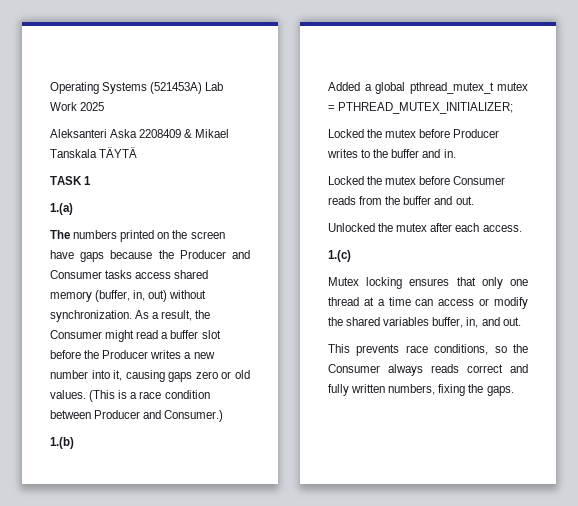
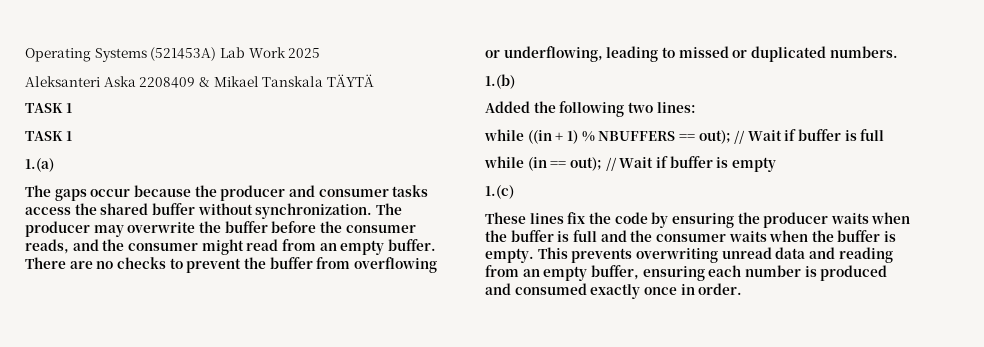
  Aleksanteri Aska 2208409 & Mikael Tanskala TÄYTÄ
+ TASK 1
- The numbers printed on the screen have gaps because the Producer and Consumer tasks access shared memory (buffer, in, out) without synchronization. As a result, the Consumer might read a buffer slot before the Producer writes a new number into it, causing gaps zero or old values. (This is a race condition between Producer and Consumer.)
+ The gaps occur because the producer and consumer tasks access the shared buffer without synchronization. The producer may overwrite the buffer before the consumer reads, and the consumer might read from an empty buffer. There are no checks to prevent the buffer from overflowing or underflowing, leading to missed or duplicated numbers.
  1.(b)
- Added a global pthread_mutex_t mutex = PTHREAD_MUTEX_INITIALIZER;
- Locked the mutex before Producer writes to the buffer and in.
- Locked the mutex before Consumer reads from the buffer and out.
- Unlocked the mutex after each access.
+ Added the following two lines:
+ while ((in + 1) % NBUFFERS == out); // Wait if buffer is full
+ while (in == out); // Wait if buffer is empty
  1.(c)
- Mutex locking ensures that only one thread at a time can access or modify the shared variables buffer, in, and out.
- This prevents race conditions, so the Consumer always reads correct and fully written numbers, fixing the gaps.
+ These lines fix the code by ensuring the producer waits when the buffer is full and the consumer waits when the buffer is empty. This prevents overwriting unread data and reading from an empty buffer, ensuring each number is produced and consumed exactly once in order.

